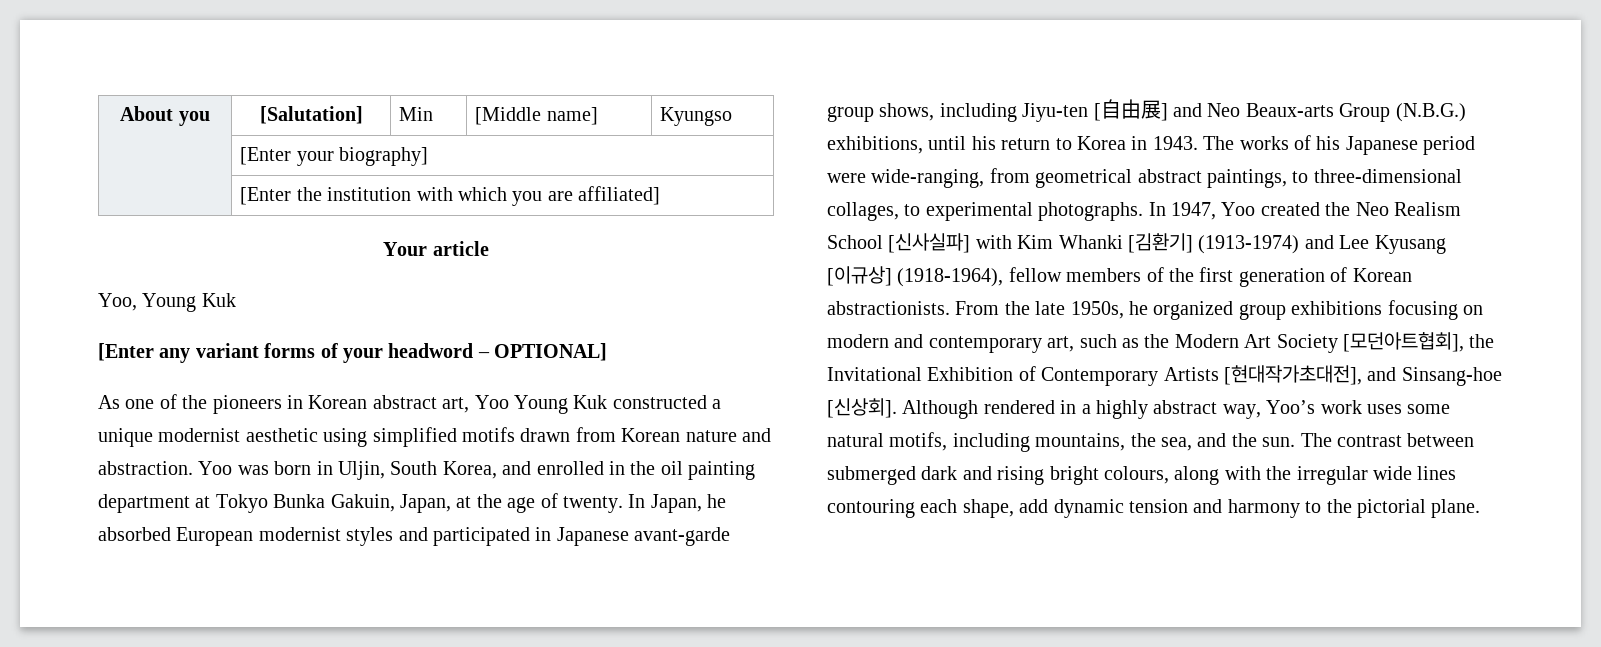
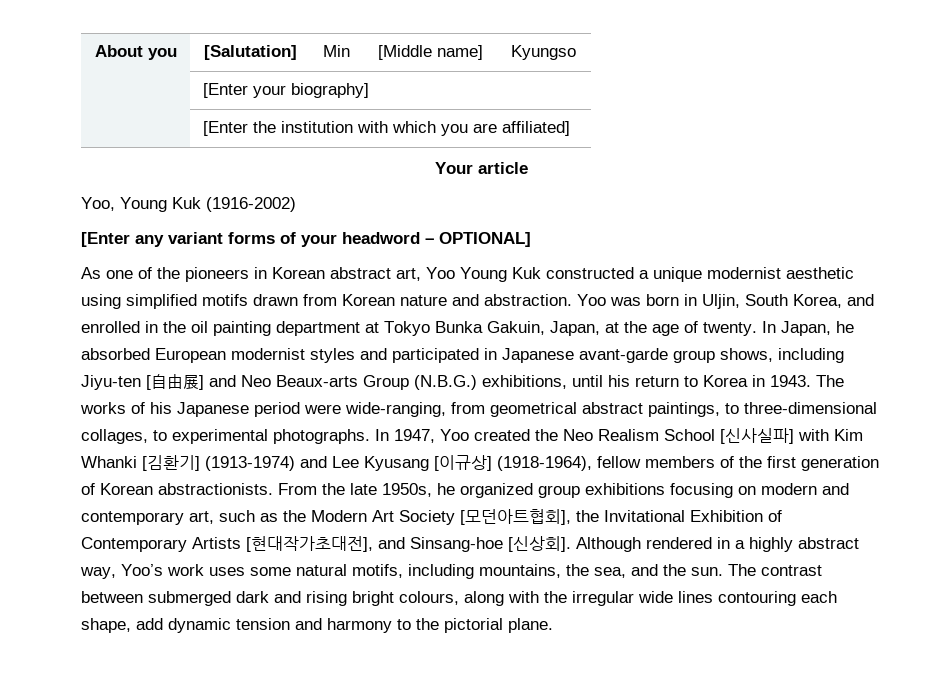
- Yoo, Young Kuk
+ Yoo, Young Kuk (1916-2002)

